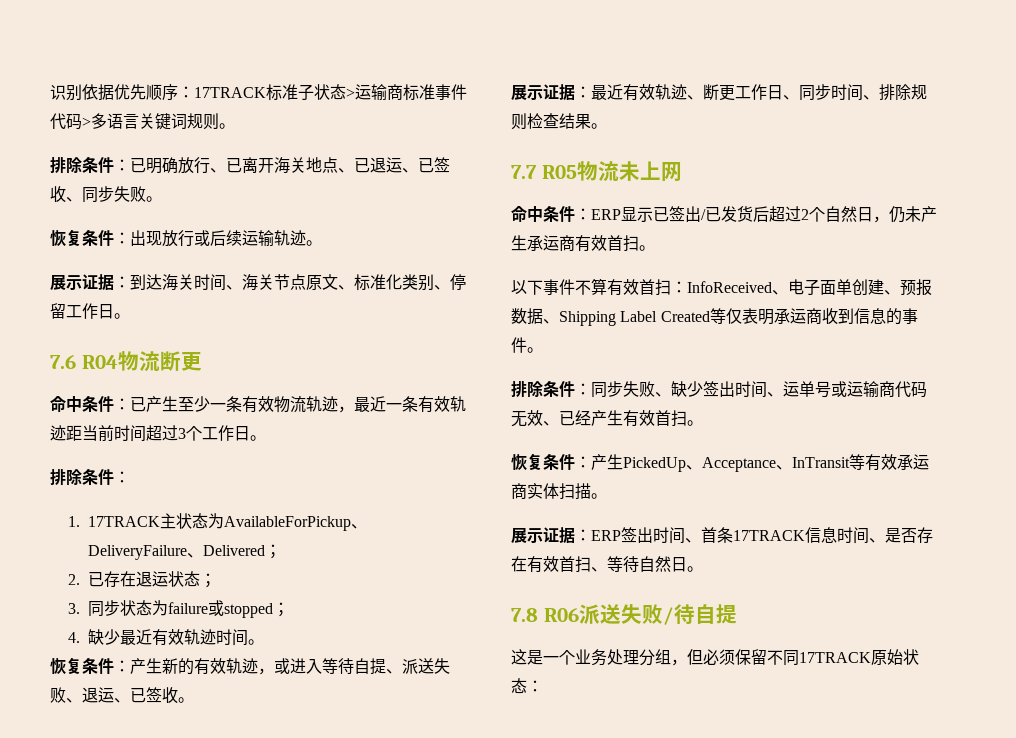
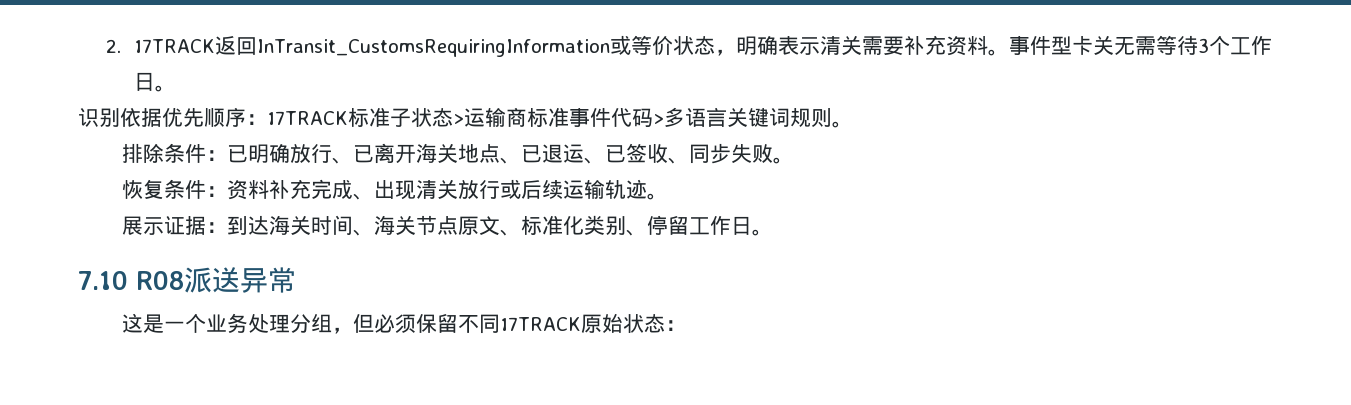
+ 2. 17TRACK返回InTransit_CustomsRequiringInformation或等价状态，明确表示清关需要补充资料。事件型卡关无需等待3个工作日。
- 恢复条件：出现放行或后续运输轨迹。
+ 恢复条件：资料补充完成、出现清关放行或后续运输轨迹。
- 7.6 R04物流断更
- 命中条件：已产生至少一条有效物流轨迹，最近一条有效轨迹距当前时间超过3个工作日。
- 排除条件：
- 1. 17TRACK主状态为AvailableForPickup、DeliveryFailure、Delivered；
- 2.已存在退运状态；
- 3.同步状态为failure或stopped；
- 4.缺少最近有效轨迹时间。
- 恢复条件：产生新的有效轨迹，或进入等待自提、派送失败、退运、已签收。
- 展示证据：最近有效轨迹、断更工作日、同步时间、排除规则检查结果。
- 7.7 R05物流未上网
- 命中条件：ERP显示已签出/已发货后超过2个自然日，仍未产生承运商有效首扫。
- 以下事件不算有效首扫：InfoReceived、电子面单创建、预报数据、Shipping Label Created等仅表明承运商收到信息的事件。
- 排除条件：同步失败、缺少签出时间、运单号或运输商代码无效、已经产生有效首扫。
- 恢复条件：产生PickedUp、Acceptance、InTransit等有效承运商实体扫描。
- 展示证据：ERP签出时间、首条17TRACK信息时间、是否存在有效首扫、等待自然日。
- 7.8 R06派送失败/待自提
+ 7.10 R08派送异常

